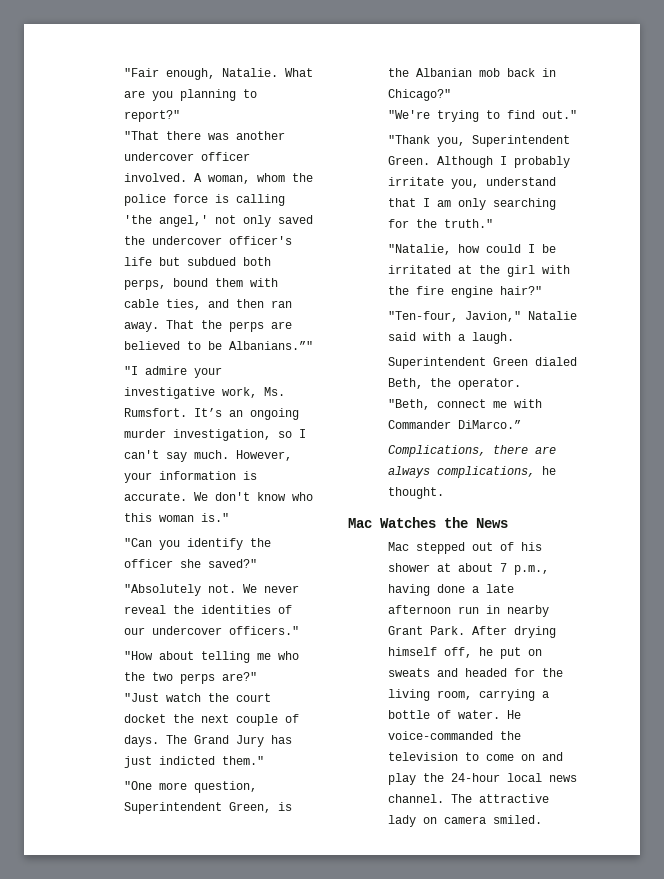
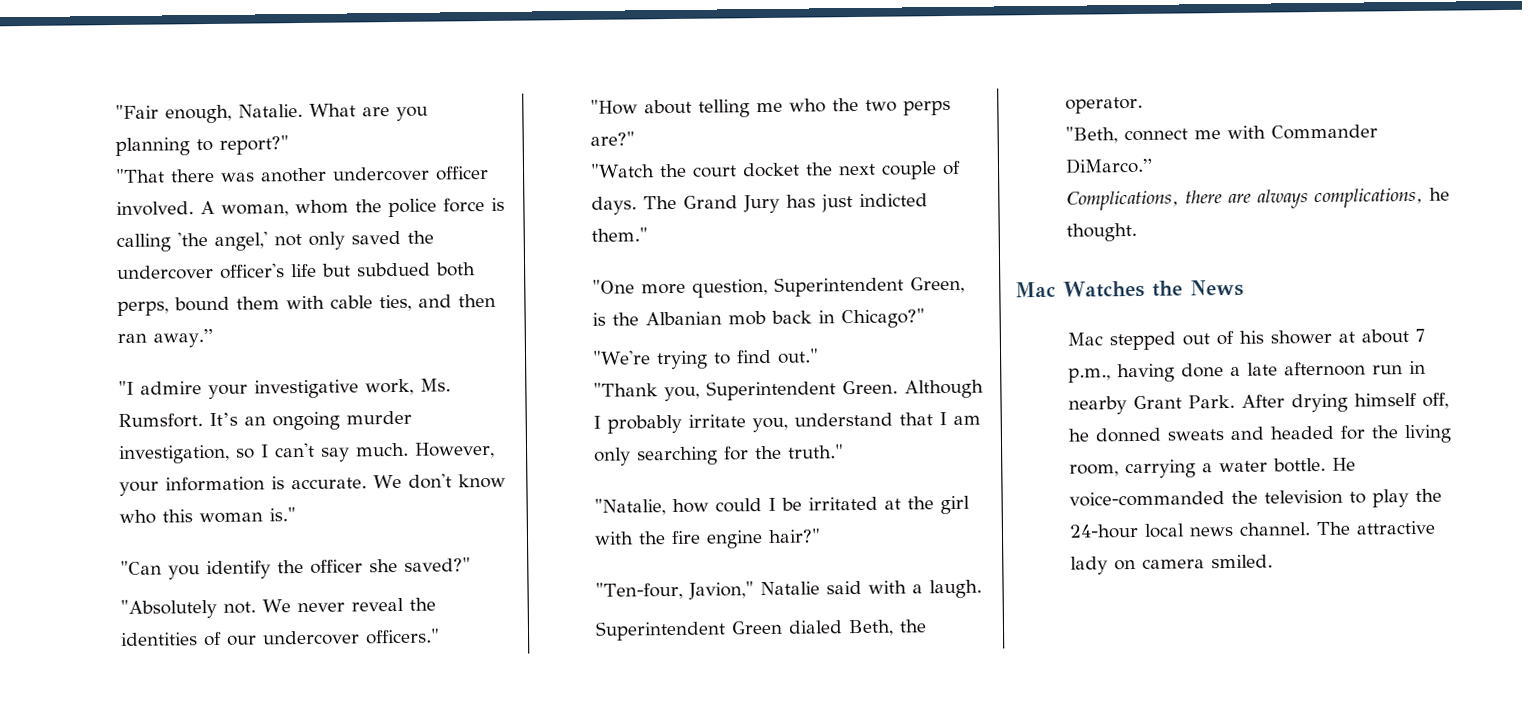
- A woman, whom the police force is calling 'the angel,' not only saved the undercover officer's life but subdued both perps, bound them with cable ties, and then ran away. That the perps are believed to be Albanians.”"
+ A woman, whom the police force is calling 'the angel,' not only saved the undercover officer's life but subdued both perps, bound them with cable ties, and then ran away.”
- "Just watch the court docket the next couple of days.
+ "Watch the court docket the next couple of days.
- After drying himself off, he put on sweats and headed for the living room, carrying a bottle of water.
+ After drying himself off, he donned sweats and headed for the living room, carrying a water bottle.
- He voice-commanded the television to come on and play the 24-hour local news channel.
+ He voice-commanded the television to play the 24-hour local news channel.

